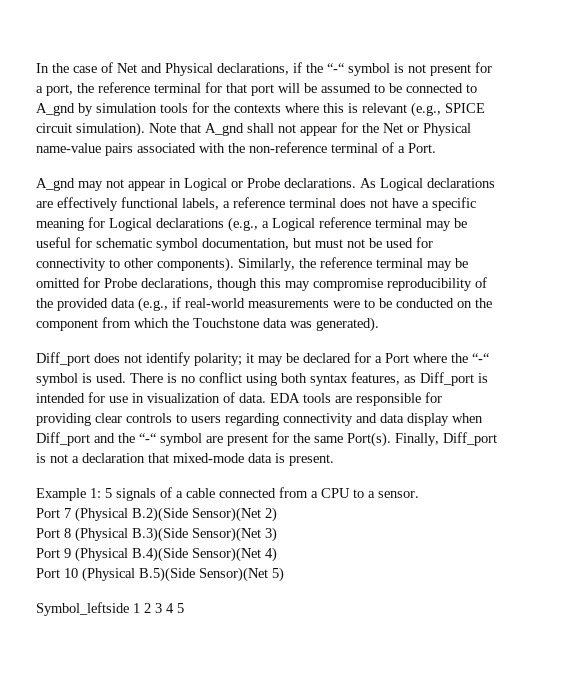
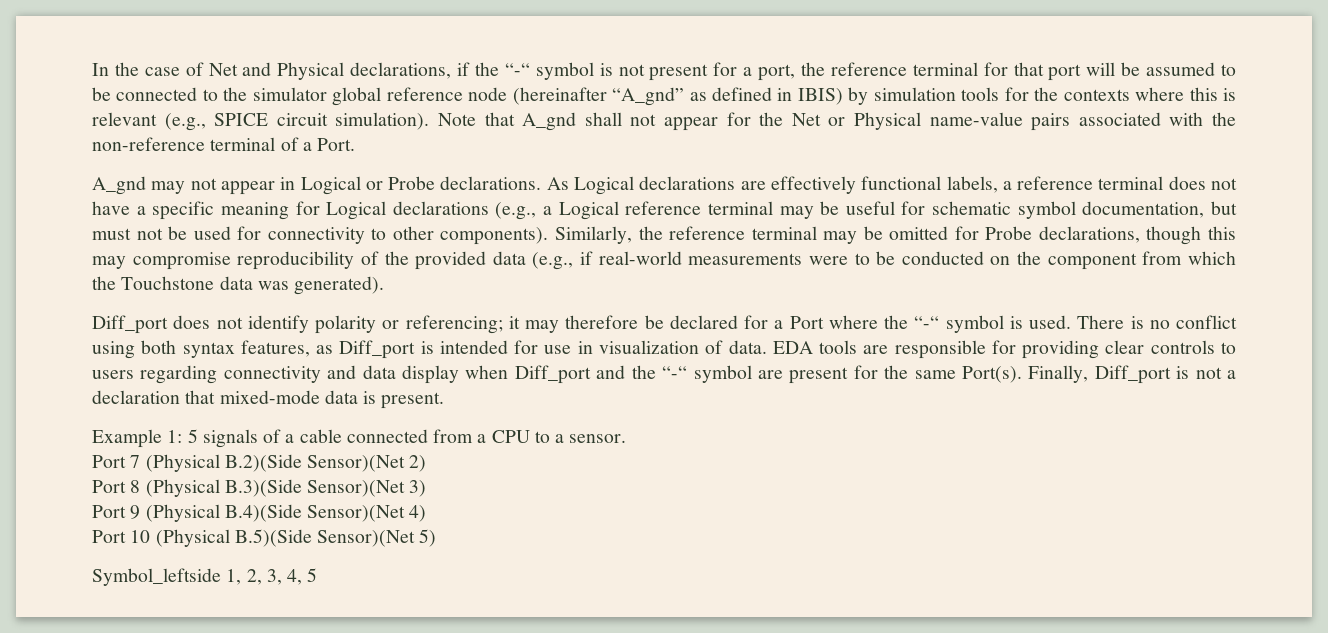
- In the case of Net and Physical declarations, if the “-“ symbol is not present for a port, the reference terminal for that port will be assumed to be connected to A_gnd by simulation tools for the contexts where this is relevant (e.g., SPICE circuit simulation).
+ In the case of Net and Physical declarations, if the “-“ symbol is not present for a port, the reference terminal for that port will be assumed to be connected to the simulator global reference node (hereinafter “A_gnd” as defined in IBIS) by simulation tools for the contexts where this is relevant (e.g., SPICE circuit simulation).
- Diff_port does not identify polarity; it may be declared for a Port where the “-“ symbol is used.
+ Diff_port does not identify polarity or referencing; it may therefore be declared for a Port where the “-“ symbol is used.
- Symbol_leftside 1 2 3 4 5
+ Symbol_leftside 1, 2, 3, 4, 5

